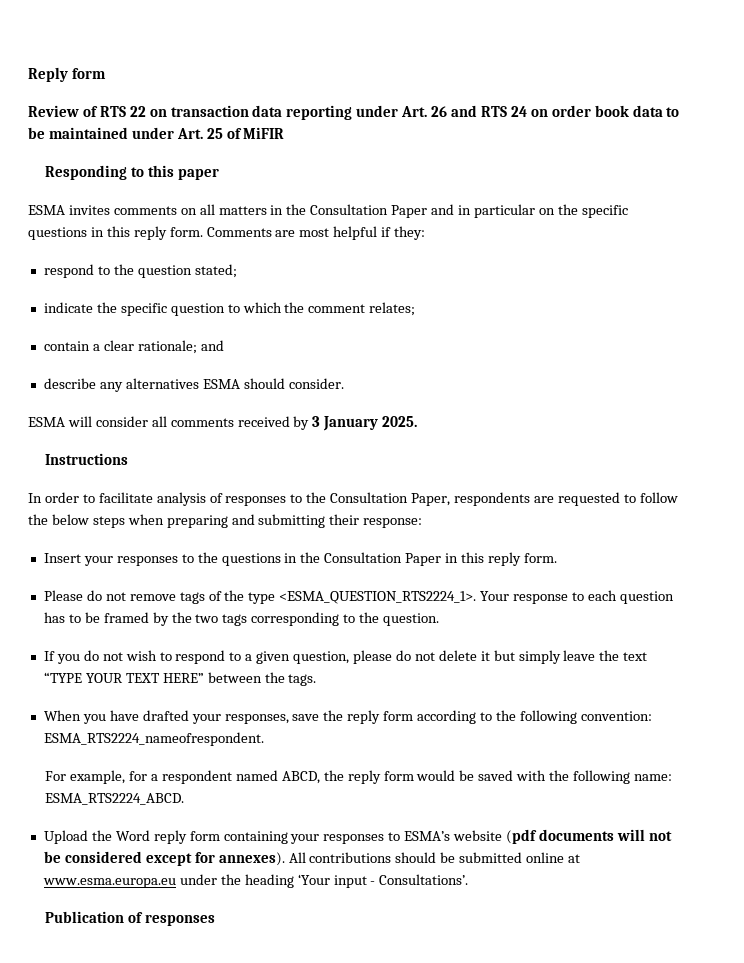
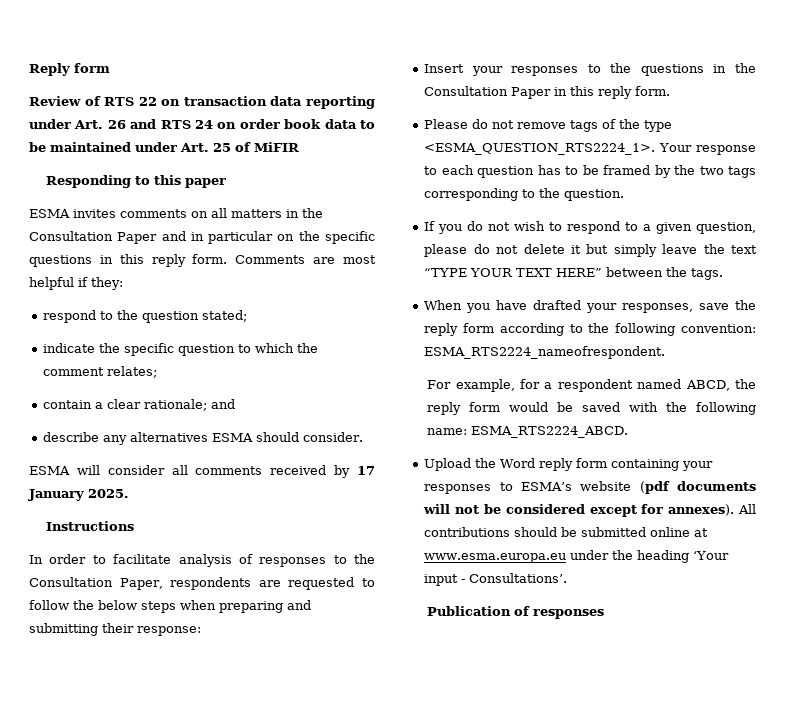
- ESMA will consider all comments received by 3 January 2025.
+ ESMA will consider all comments received by 17 January 2025.

